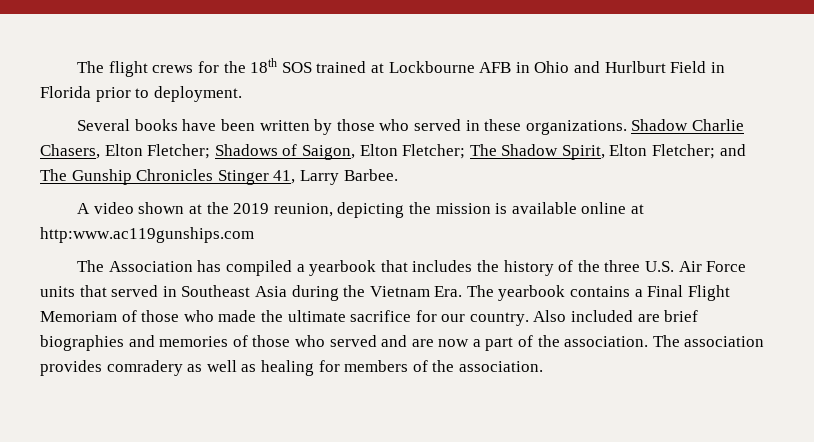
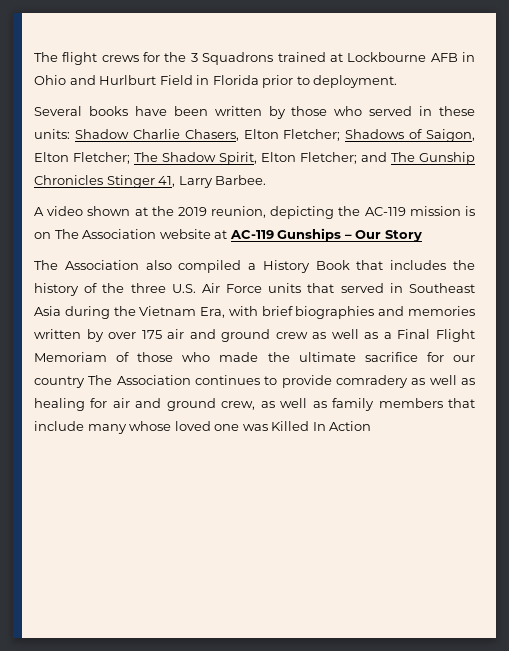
- The flight crews for the 18th SOS trained at Lockbourne AFB in Ohio and Hurlburt Field in Florida prior to deployment.
+ The flight crews for the 3 Squadrons trained at Lockbourne AFB in Ohio and Hurlburt Field in Florida prior to deployment.
- Several books have been written by those who served in these organizations. Shadow Charlie Chasers, Elton Fletcher; Shadows of Saigon, Elton Fletcher; The Shadow Spirit, Elton Fletcher; and The Gunship Chronicles Stinger 41, Larry Barbee.
+ Several books have been written by those who served in these units: Shadow Charlie Chasers, Elton Fletcher; Shadows of Saigon, Elton Fletcher; The Shadow Spirit, Elton Fletcher; and The Gunship Chronicles Stinger 41, Larry Barbee.
- A video shown at the 2019 reunion, depicting the mission is available online at http:www.ac119gunships.com
- The Association has compiled a yearbook that includes the history of the three U.S. Air Force units that served in Southeast Asia during the Vietnam Era. The yearbook contains a Final Flight Memoriam of those who made the ultimate sacrifice for our country. Also included are brief biographies and memories of those who served and are now a part of the association. The association provides comradery as well as healing for members of the association.
+ A video shown at the 2019 reunion, depicting the AC-119 mission is on The Association website at AC-119 Gunships – Our Story
+ The Association also compiled a History Book that includes the history of the three U.S. Air Force units that served in Southeast Asia during the Vietnam Era, with brief biographies and memories written by over 175 air and ground crew as well as a Final Flight Memoriam of those who made the ultimate sacrifice for our country The Association continues to provide comradery as well as healing for air and ground crew, as well as family members that include many whose loved one was Killed In Action

